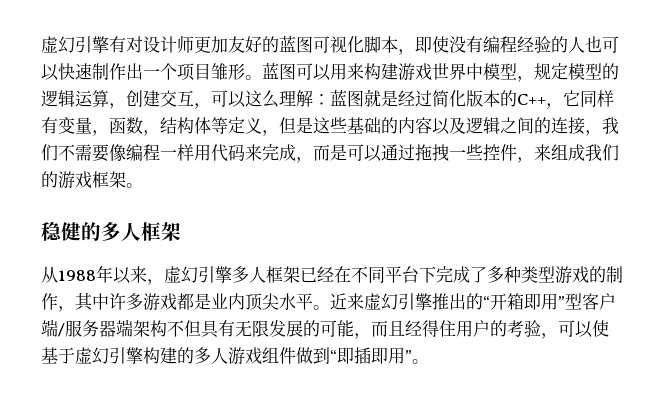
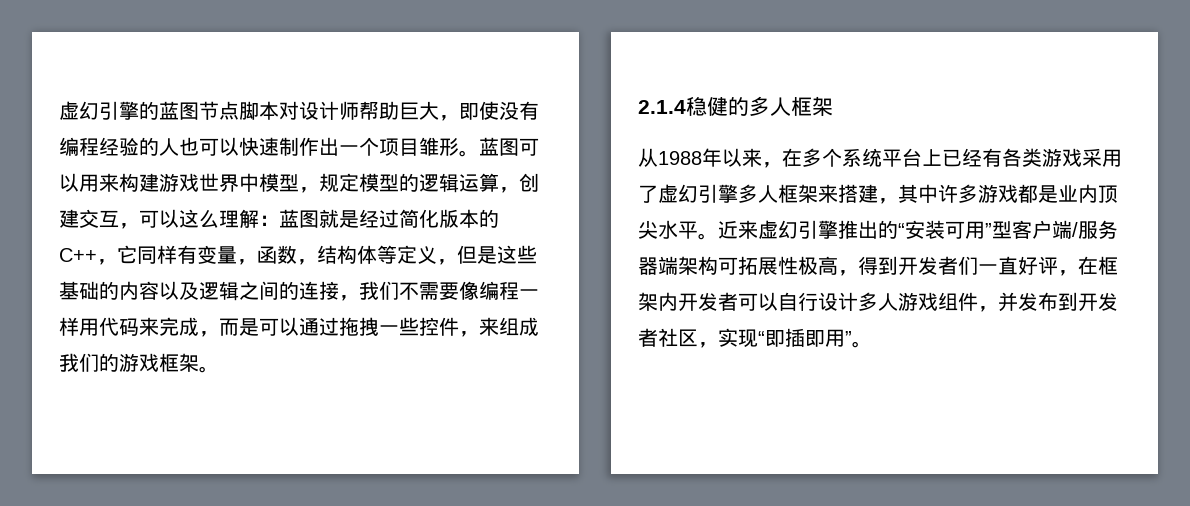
- 虚幻引擎有对设计师更加友好的蓝图可视化脚本，即使没有编程经验的人也可以快速制作出一个项目雏形。
+ 虚幻引擎的蓝图节点脚本对设计师帮助巨大，即使没有编程经验的人也可以快速制作出一个项目雏形。
- 稳健的多人框架
+ 2.1.4稳健的多人框架
- 从1988年以来，虚幻引擎多人框架已经在不同平台下完成了多种类型游戏的制作，其中许多游戏都是业内顶尖水平。
+ 从1988年以来，在多个系统平台上已经有各类游戏采用了虚幻引擎多人框架来搭建，其中许多游戏都是业内顶尖水平。
- 近来虚幻引擎推出的“开箱即用”型客户端/服务器端架构不但具有无限发展的可能，而且经得住用户的考验，可以使基于虚幻引擎构建的多人游戏组件做到“即插即用”。
+ 近来虚幻引擎推出的“安装可用”型客户端/服务器端架构可拓展性极高，得到开发者们一直好评，在框架内开发者可以自行设计多人游戏组件，并发布到开发者社区，实现“即插即用”。

